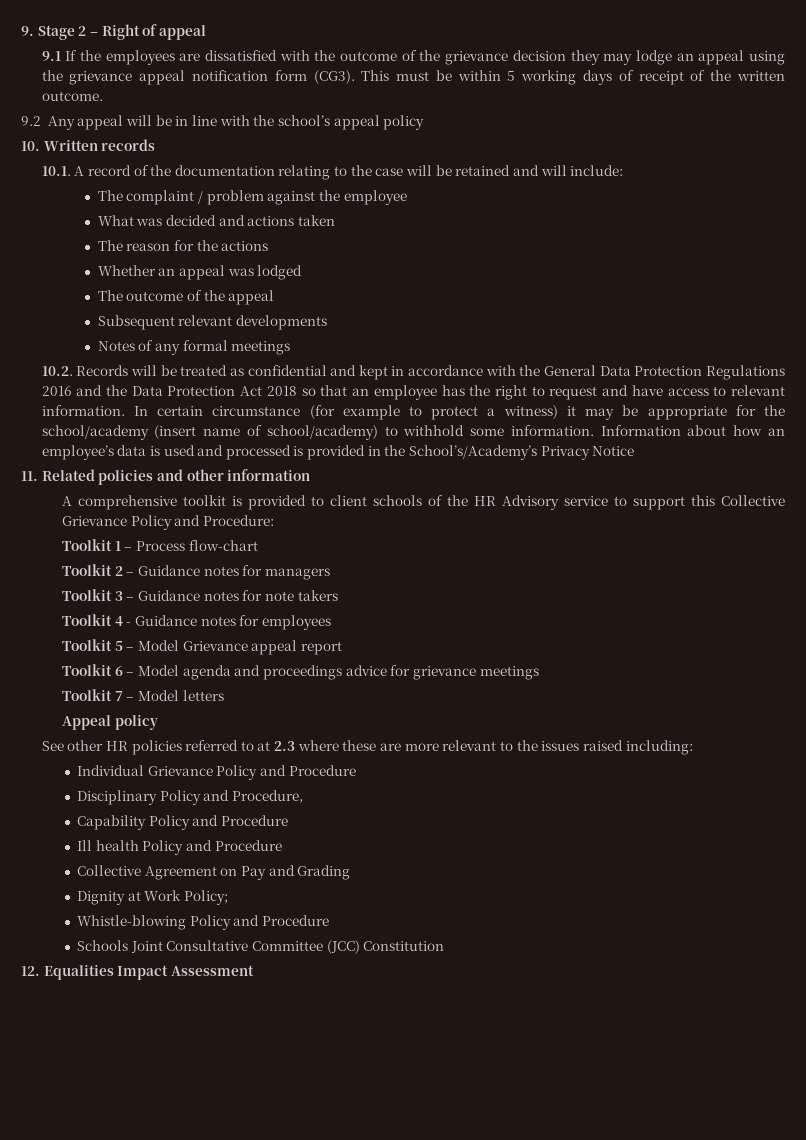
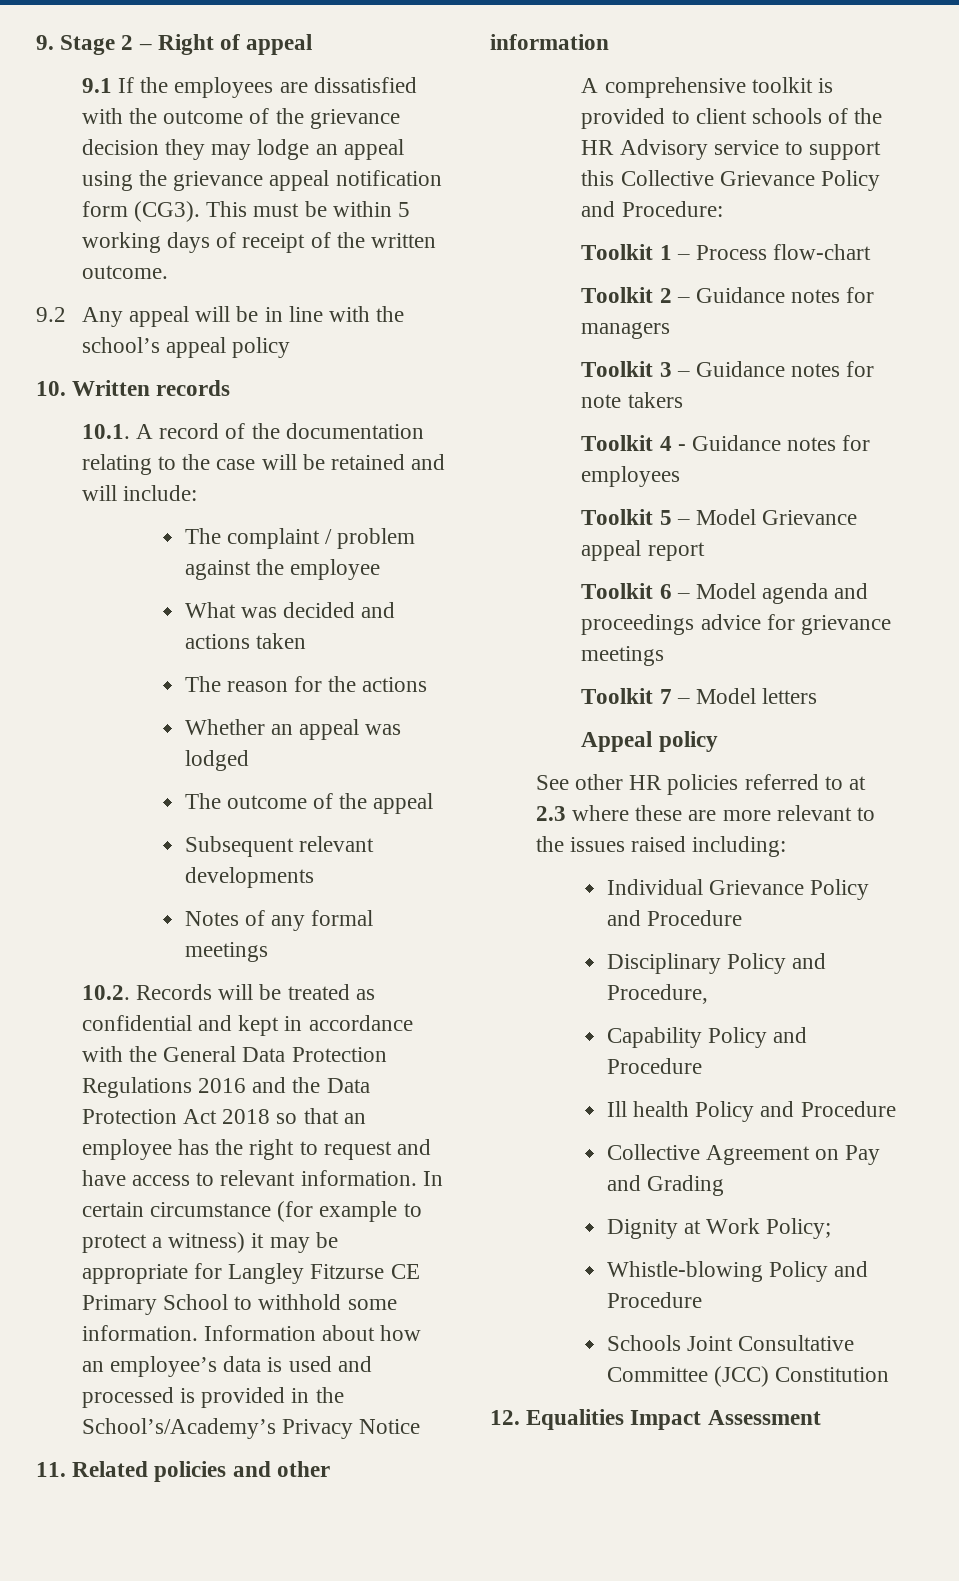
- In certain circumstance (for example to protect a witness) it may be appropriate for the school/academy (insert name of school/academy) to withhold some information.
+ In certain circumstance (for example to protect a witness) it may be appropriate for Langley Fitzurse CE Primary School to withhold some information.

